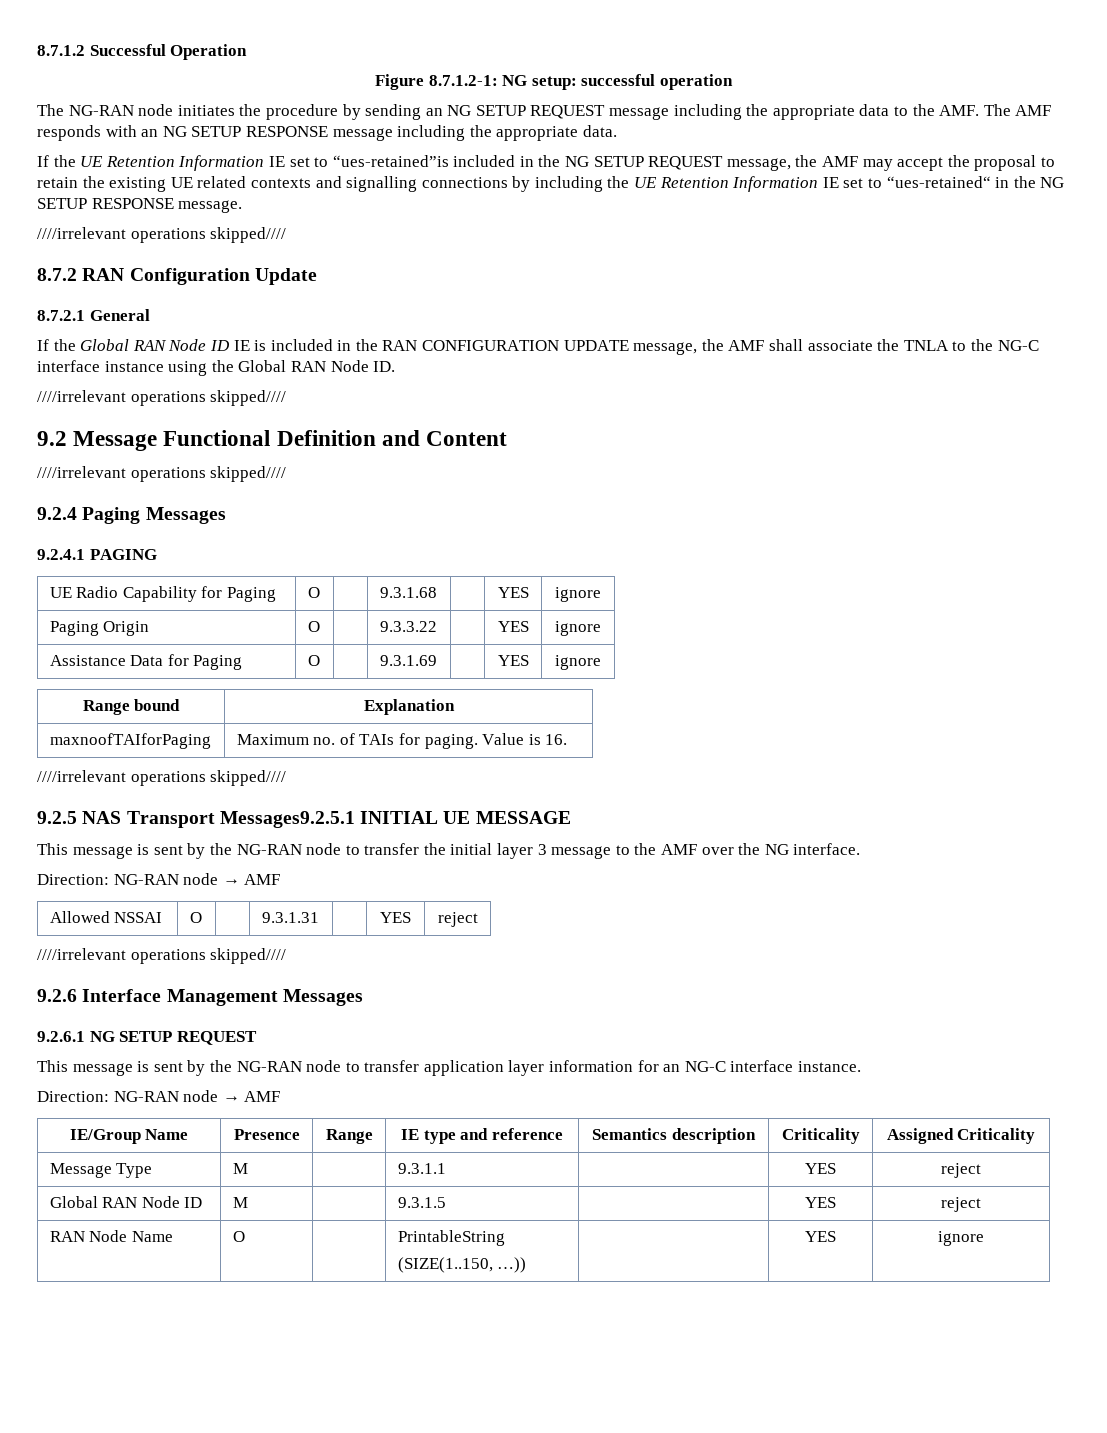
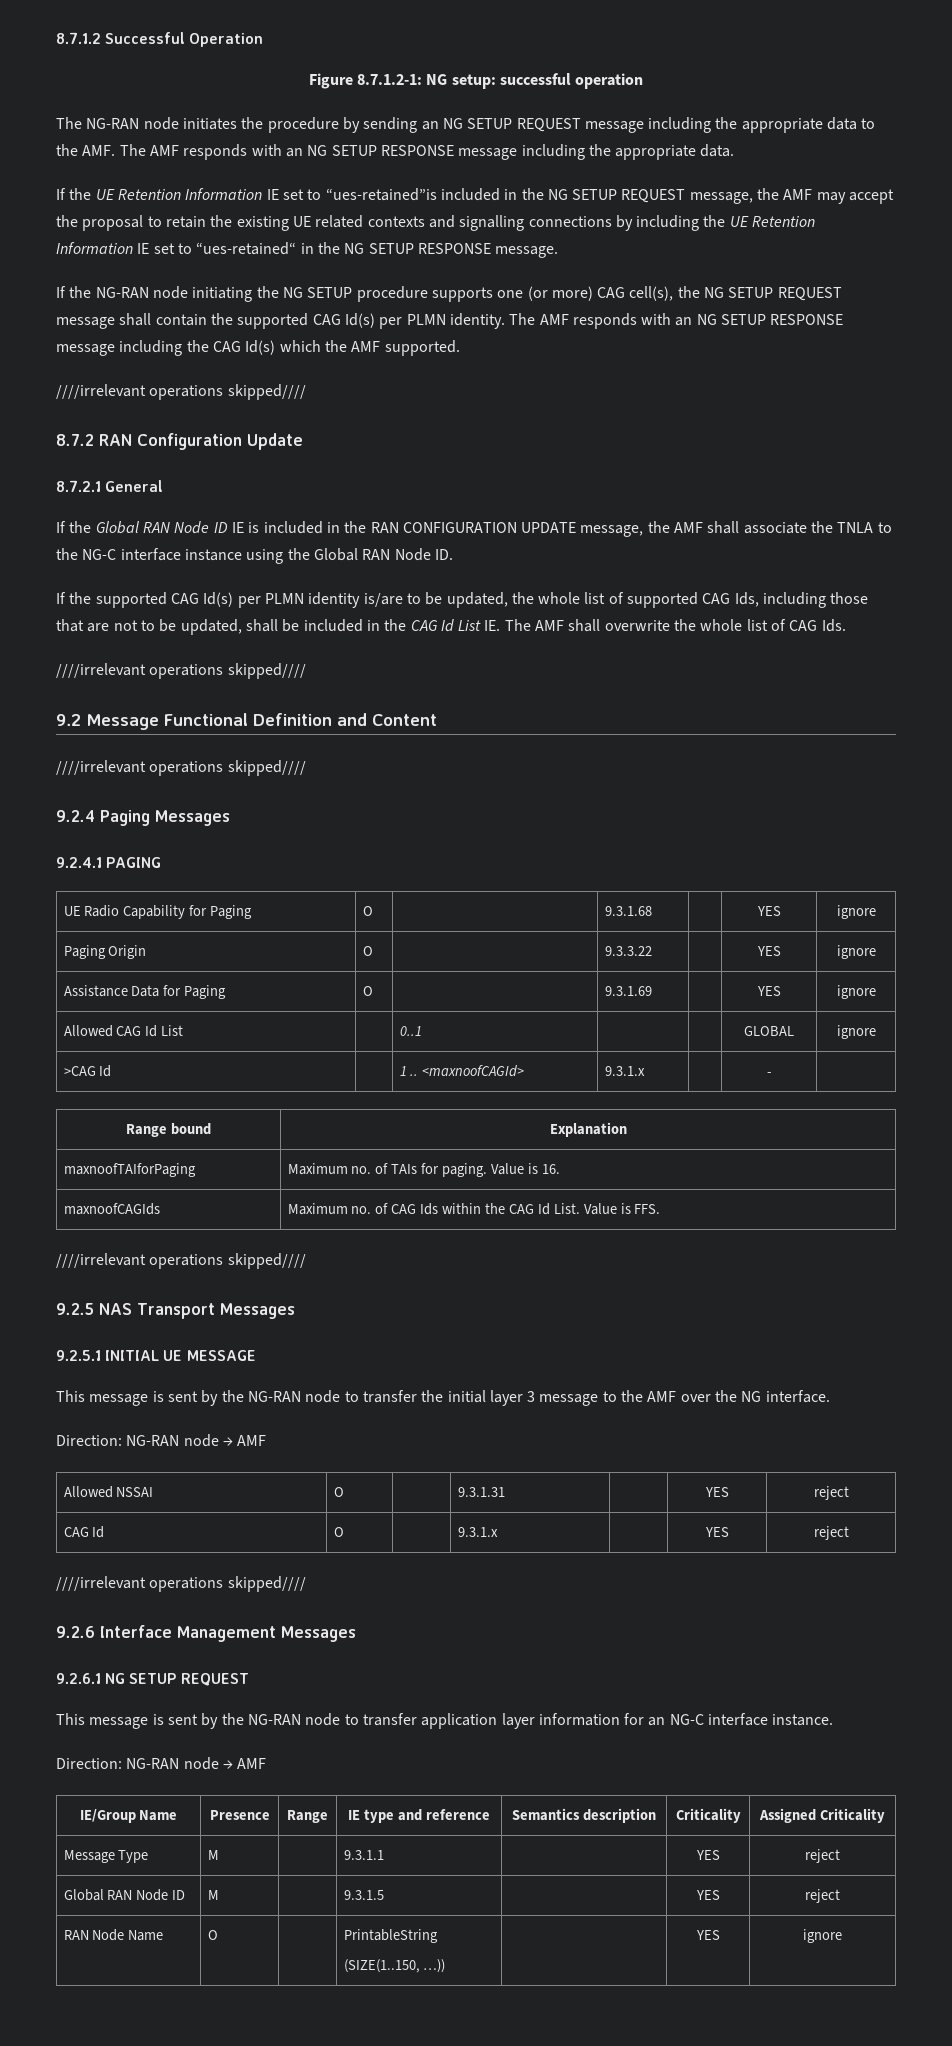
+ If the NG-RAN node initiating the NG SETUP procedure supports one (or more) CAG cell(s), the NG SETUP REQUEST message shall contain the supported CAG Id(s) per PLMN identity. The AMF responds with an NG SETUP RESPONSE message including the CAG Id(s) which the AMF supported.
+ If the supported CAG Id(s) per PLMN identity is/are to be updated, the whole list of supported CAG Ids, including those that are not to be updated, shall be included in the CAG Id List IE. The AMF shall overwrite the whole list of CAG Ids.
+ Allowed CAG Id List | | 0..1 | | | GLOBAL | ignore
+ >CAG Id | | 1 .. <maxnoofCAGId> | 9.3.1.x | | - |
+ maxnoofCAGIds | Maximum no. of CAG Ids within the CAG Id List. Value is FFS.
- 9.2.5 NAS Transport Messages9.2.5.1 INITIAL UE MESSAGE
+ 9.2.5 NAS Transport Messages
+ 9.2.5.1 INITIAL UE MESSAGE
+ CAG Id | O | | 9.3.1.x | | YES | reject

